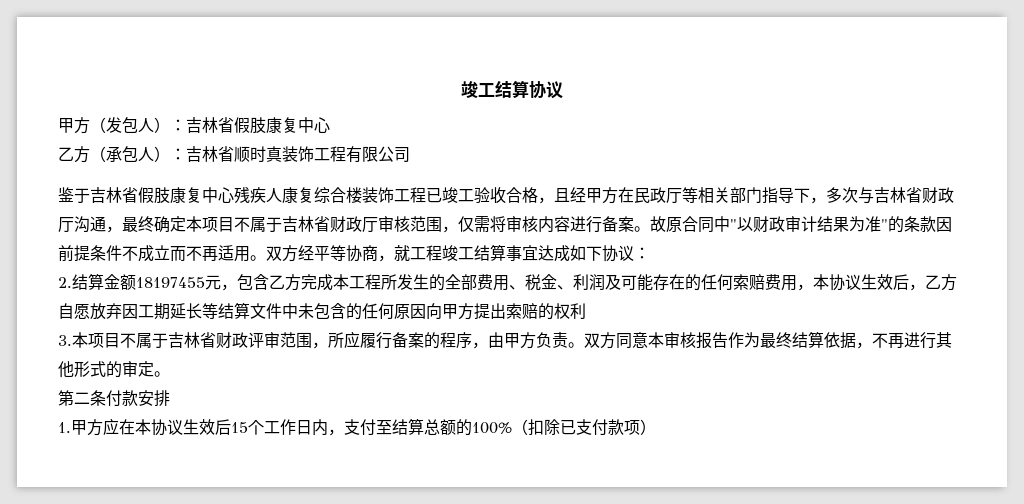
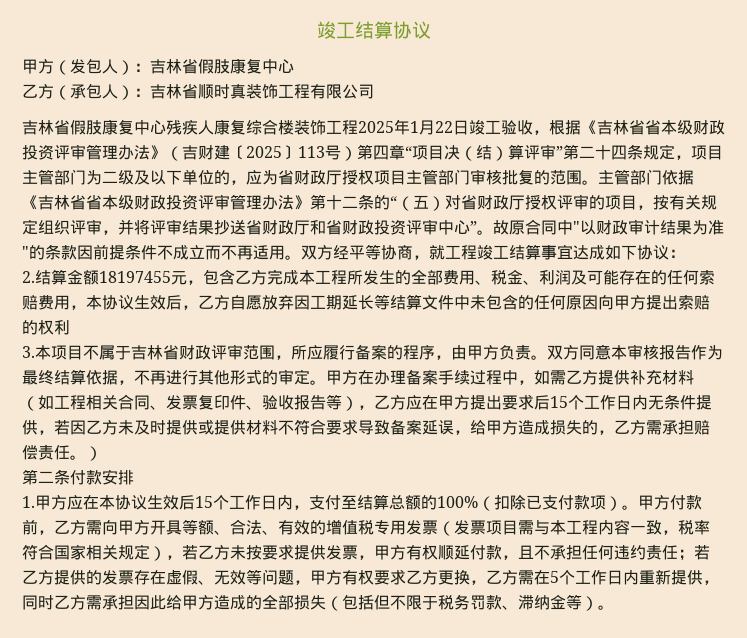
- 鉴于吉林省假肢康复中心残疾人康复综合楼装饰工程已竣工验收合格，且经甲方在民政厅等相关部门指导下，多次与吉林省财政厅沟通，最终确定本项目不属于吉林省财政厅审核范围，仅需将审核内容进行备案。
+ 吉林省假肢康复中心残疾人康复综合楼装饰工程2025年1月22日竣工验收，根据《吉林省省本级财政投资评审管理办法》（吉财建〔2025〕113号）第四章“项目决（结）算评审”第二十四条规定，项目主管部门为二级及以下单位的，应为省财政厅授权项目主管部门审核批复的范围。主管部门依据《吉林省省本级财政投资评审管理办法》第十二条的“（五）对省财政厅授权评审的项目，按有关规定组织评审，并将评审结果抄送省财政厅和省财政投资评审中心”。
+ 甲方在办理备案手续过程中，如需乙方提供补充材料（如工程相关合同、发票复印件、验收报告等），乙方应在甲方提出要求后15个工作日内无条件提供，若因乙方未及时提供或提供材料不符合要求导致备案延误，给甲方造成损失的，乙方需承担赔偿责任。）
- 1.甲方应在本协议生效后15个工作日内，支付至结算总额的100%（扣除已支付款项）
+ 1.甲方应在本协议生效后15个工作日内，支付至结算总额的100%（扣除已支付款项）。甲方付款前，乙方需向甲方开具等额、合法、有效的增值税专用发票（发票项目需与本工程内容一致，税率符合国家相关规定），若乙方未按要求提供发票，甲方有权顺延付款，且不承担任何违约责任；若乙方提供的发票存在虚假、无效等问题，甲方有权要求乙方更换，乙方需在5个工作日内重新提供，同时乙方需承担因此给甲方造成的全部损失（包括但不限于税务罚款、滞纳金等）。

